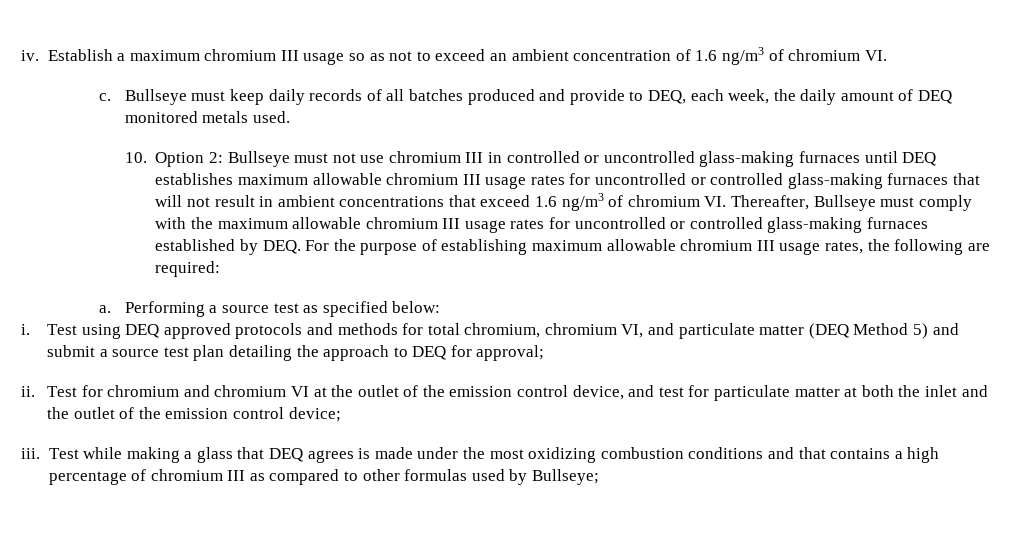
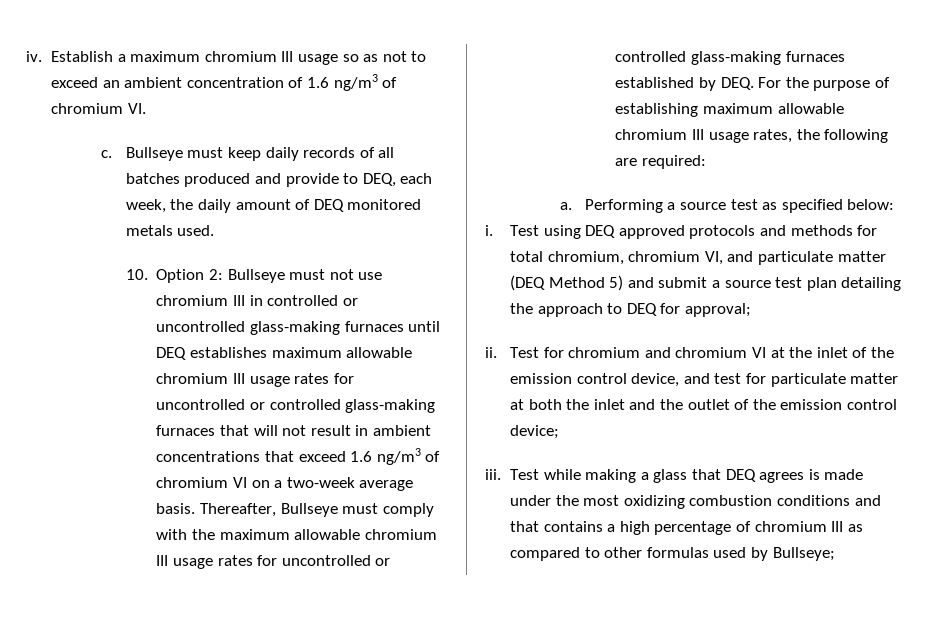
- Bullseye must not use chromium III in controlled or uncontrolled glass-making furnaces until DEQ establishes maximum allowable chromium III usage rates for uncontrolled or controlled glass-making furnaces that will not result in ambient concentrations that exceed 1.6 ng/m3 of chromium VI. Thereafter, Bullseye must comply with the maximum allowable chromium III usage rates for uncontrolled or controlled glass-making furnaces established by DEQ. For the purpose of establishing maximum allowable chromium III usage rates, the following are required:
+ Bullseye must not use chromium III in controlled or uncontrolled glass-making furnaces until DEQ establishes maximum allowable chromium III usage rates for uncontrolled or controlled glass-making furnaces that will not result in ambient concentrations that exceed 1.6 ng/m3 of chromium VI on a two-week average basis. Thereafter, Bullseye must comply with the maximum allowable chromium III usage rates for uncontrolled or controlled glass-making furnaces established by DEQ. For the purpose of establishing maximum allowable chromium III usage rates, the following are required:
- Test for chromium and chromium VI at the outlet of the emission control device, and test for particulate matter at both the inlet and the outlet of the emission control device;
+ Test for chromium and chromium VI at the inlet of the emission control device, and test for particulate matter at both the inlet and the outlet of the emission control device;

